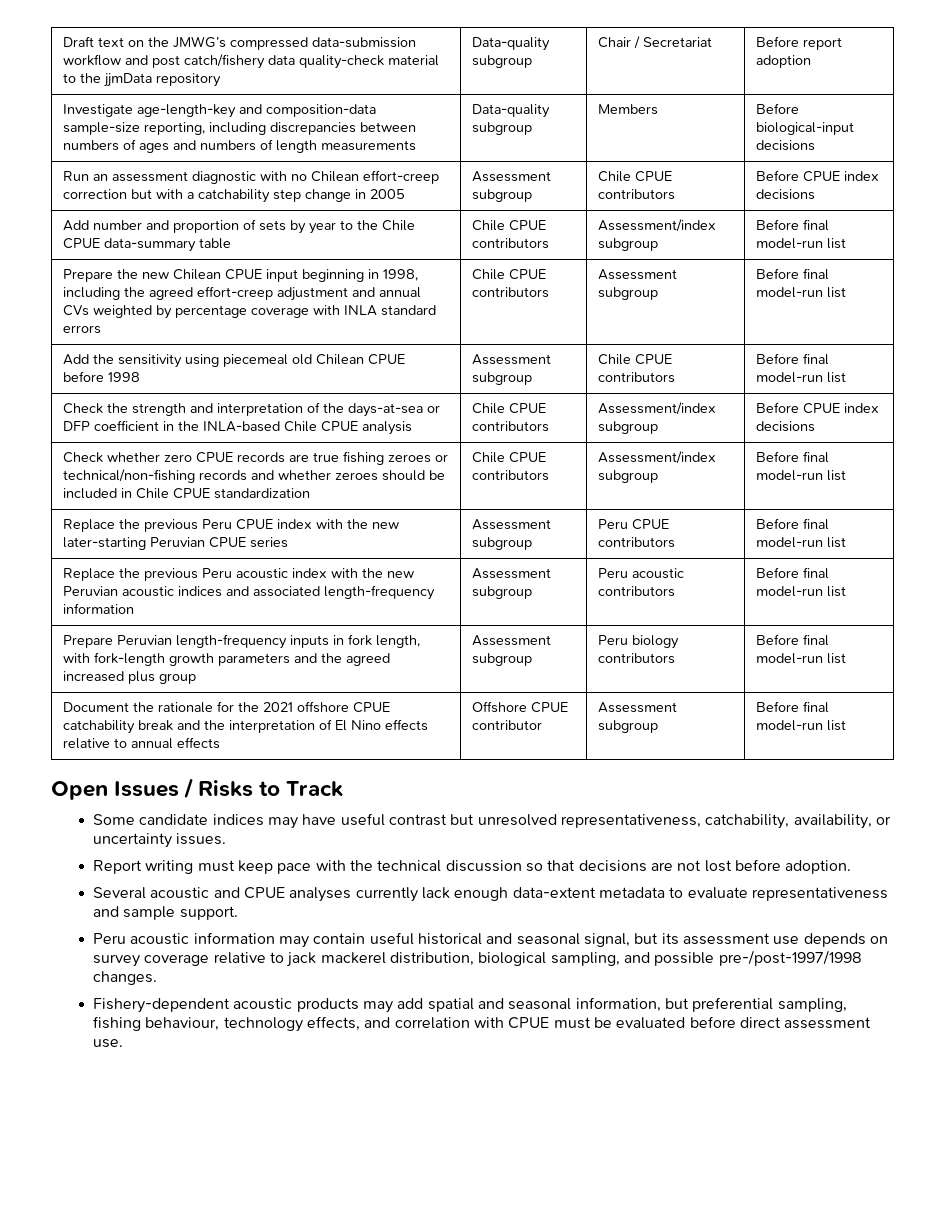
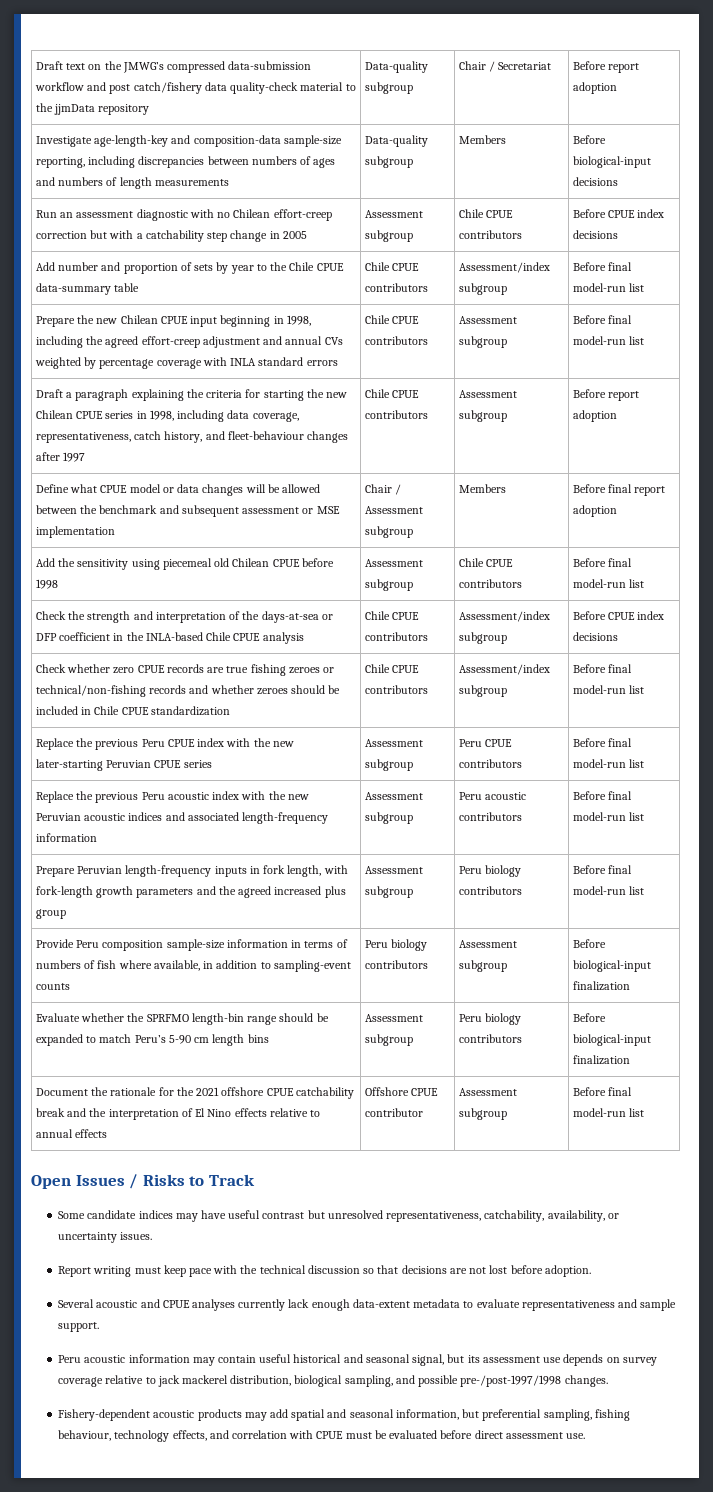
+ Draft a paragraph explaining the criteria for starting the new Chilean CPUE series in 1998, including data coverage, representativeness, catch history, and fleet-behaviour changes after 1997 | Chile CPUE contributors | Assessment subgroup | Before report adoption
+ Define what CPUE model or data changes will be allowed between the benchmark and subsequent assessment or MSE implementation | Chair / Assessment subgroup | Members | Before final report adoption
+ Provide Peru composition sample-size information in terms of numbers of fish where available, in addition to sampling-event counts | Peru biology contributors | Assessment subgroup | Before biological-input finalization
+ Evaluate whether the SPRFMO length-bin range should be expanded to match Peru’s 5-90 cm length bins | Assessment subgroup | Peru biology contributors | Before biological-input finalization

